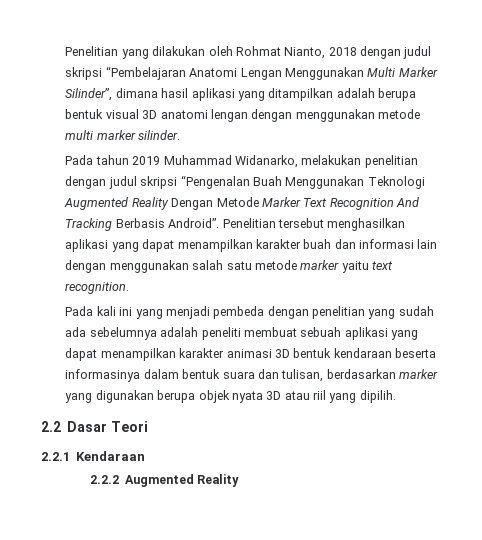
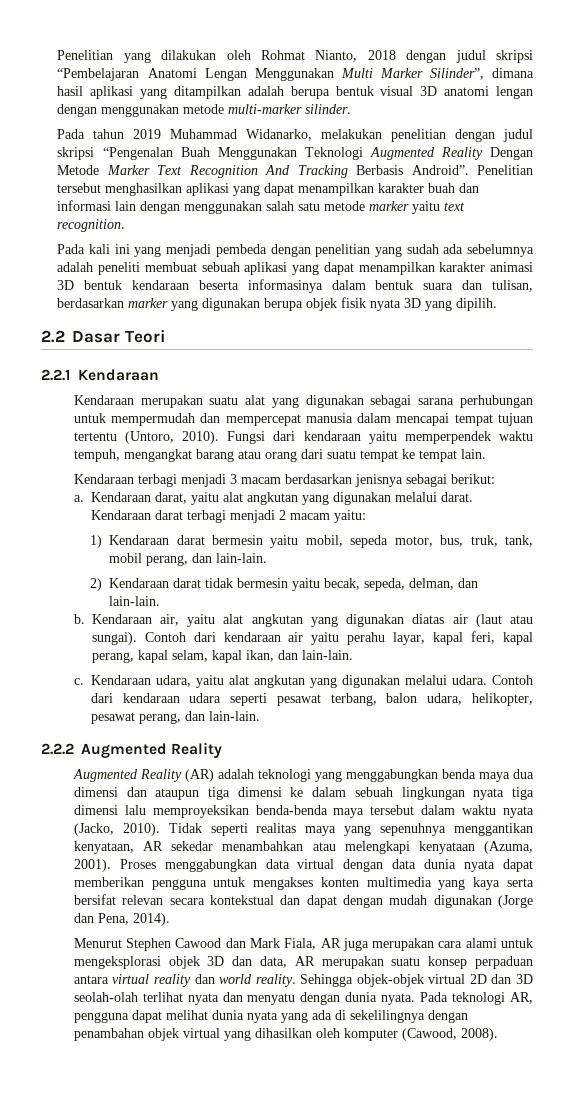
- Penelitian yang dilakukan oleh Rohmat Nianto, 2018 dengan judul skripsi “Pembelajaran Anatomi Lengan Menggunakan Multi Marker Silinder”, dimana hasil aplikasi yang ditampilkan adalah berupa bentuk visual 3D anatomi lengan dengan menggunakan metode multi marker silinder.
+ Penelitian yang dilakukan oleh Rohmat Nianto, 2018 dengan judul skripsi “Pembelajaran Anatomi Lengan Menggunakan Multi Marker Silinder”, dimana hasil aplikasi yang ditampilkan adalah berupa bentuk visual 3D anatomi lengan dengan menggunakan metode multi-marker silinder.
- Pada kali ini yang menjadi pembeda dengan penelitian yang sudah ada sebelumnya adalah peneliti membuat sebuah aplikasi yang dapat menampilkan karakter animasi 3D bentuk kendaraan beserta informasinya dalam bentuk suara dan tulisan, berdasarkan marker yang digunakan berupa objek nyata 3D atau riil yang dipilih.
+ Pada kali ini yang menjadi pembeda dengan penelitian yang sudah ada sebelumnya adalah peneliti membuat sebuah aplikasi yang dapat menampilkan karakter animasi 3D bentuk kendaraan beserta informasinya dalam bentuk suara dan tulisan, berdasarkan marker yang digunakan berupa objek fisik nyata 3D yang dipilih.
+ Kendaraan merupakan suatu alat yang digunakan sebagai sarana perhubungan untuk mempermudah dan mempercepat manusia dalam mencapai tempat tujuan tertentu (Untoro, 2010). Fungsi dari kendaraan yaitu memperpendek waktu tempuh, mengangkat barang atau orang dari suatu tempat ke tempat lain.
+ Kendaraan terbagi menjadi 3 macam berdasarkan jenisnya sebagai berikut:
+ a. Kendaraan darat, yaitu alat angkutan yang digunakan melalui darat. Kendaraan darat terbagi menjadi 2 macam yaitu:
+ 1) Kendaraan darat bermesin yaitu mobil, sepeda motor, bus, truk, tank, mobil perang, dan lain-lain.
+ 2) Kendaraan darat tidak bermesin yaitu becak, sepeda, delman, dan lain-lain.
+ b. Kendaraan air, yaitu alat angkutan yang digunakan diatas air (laut atau sungai). Contoh dari kendaraan air yaitu perahu layar, kapal feri, kapal perang, kapal selam, kapal ikan, dan lain-lain.
+ c. Kendaraan udara, yaitu alat angkutan yang digunakan melalui udara. Contoh dari kendaraan udara seperti pesawat terbang, balon udara, helikopter, pesawat perang, dan lain-lain.
  2.2.2 Augmented Reality
+ Augmented Reality (AR) adalah teknologi yang menggabungkan benda maya dua dimensi dan ataupun tiga dimensi ke dalam sebuah lingkungan nyata tiga dimensi lalu memproyeksikan benda-benda maya tersebut dalam waktu nyata (Jacko, 2010). Tidak seperti realitas maya yang sepenuhnya menggantikan kenyataan, AR sekedar menambahkan atau melengkapi kenyataan (Azuma, 2001). Proses menggabungkan data virtual dengan data dunia nyata dapat memberikan pengguna untuk mengakses konten multimedia yang kaya serta bersifat relevan secara kontekstual dan dapat dengan mudah digunakan (Jorge dan Pena, 2014).
+ Menurut Stephen Cawood dan Mark Fiala, AR juga merupakan cara alami untuk mengeksplorasi objek 3D dan data, AR merupakan suatu konsep perpaduan antara virtual reality dan world reality. Sehingga objek-objek virtual 2D dan 3D seolah-olah terlihat nyata dan menyatu dengan dunia nyata. Pada teknologi AR, pengguna dapat melihat dunia nyata yang ada di sekelilingnya dengan penambahan objek virtual yang dihasilkan oleh komputer (Cawood, 2008).

